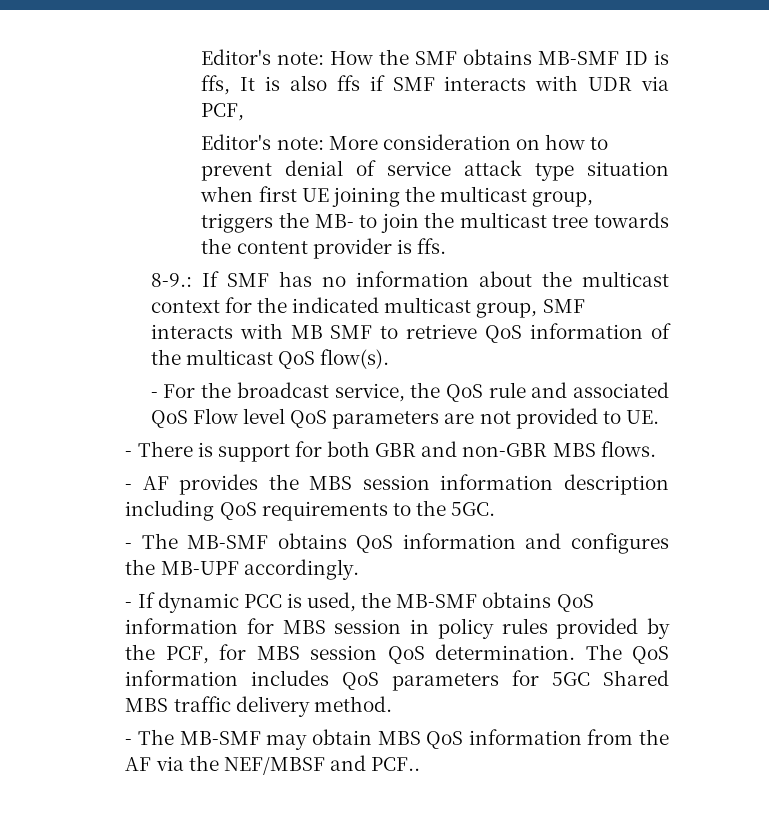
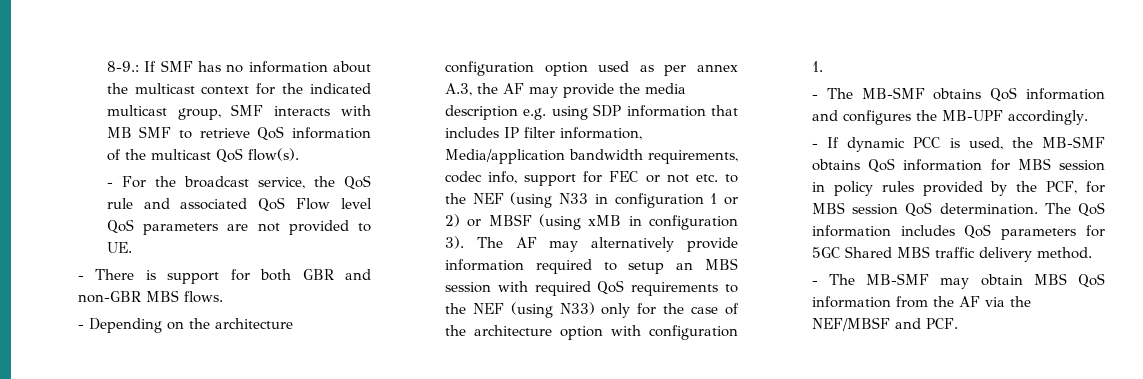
- Editor's note: How the SMF obtains MB-SMF ID is ffs, It is also ffs if SMF interacts with UDR via PCF,
- Editor's note: More consideration on how to prevent denial of service attack type situation when first UE joining the multicast group, triggers the MB- to join the multicast tree towards the content provider is ffs.
- - AF provides the MBS session information description including QoS requirements to the 5GC.
+ - Depending on the architecture configuration option used as per annex A.3, the AF may provide the media description e.g. using SDP information that includes IP filter information, Media/application bandwidth requirements, codec info, support for FEC or not etc. to the NEF (using N33 in configuration 1 or 2) or MBSF (using xMB in configuration 3). The AF may alternatively provide information required to setup an MBS session with required QoS requirements to the NEF (using N33) only for the case of the architecture option with configuration 1.
- - The MB-SMF may obtain MBS QoS information from the AF via the NEF/MBSF and PCF..
+ - The MB-SMF may obtain MBS QoS information from the AF via the NEF/MBSF and PCF.

